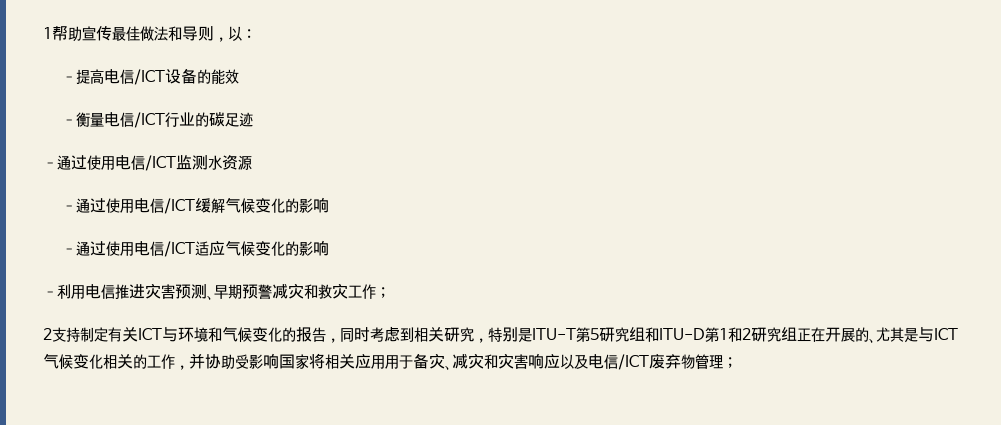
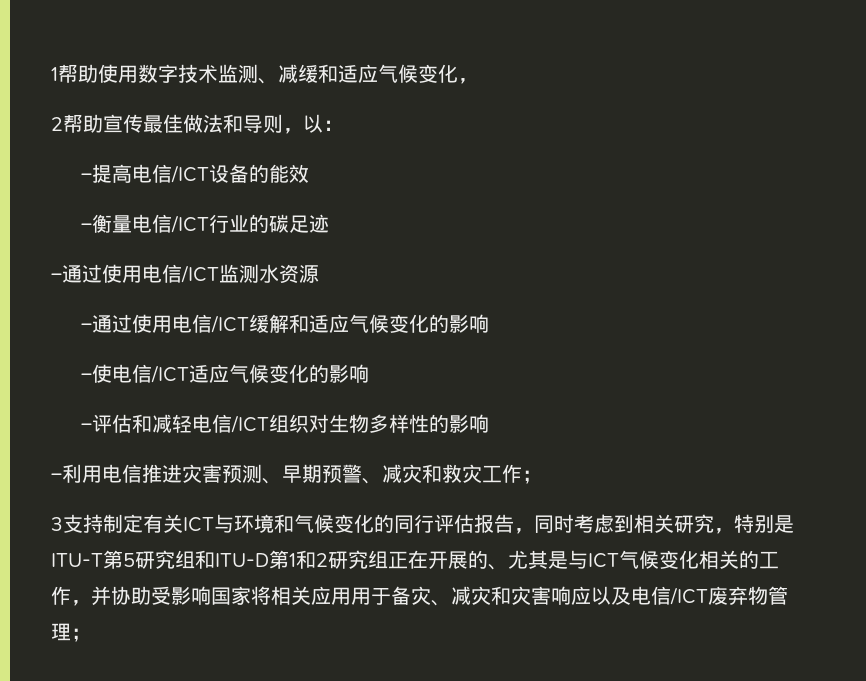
- 1帮助宣传最佳做法和导则，以：
+ 1帮助使用数字技术监测、减缓和适应气候变化，
+ 2帮助宣传最佳做法和导则，以：
- –通过使用电信/ICT缓解气候变化的影响
- –通过使用电信/ICT适应气候变化的影响
+ –通过使用电信/ICT缓解和适应气候变化的影响
+ –使电信/ICT适应气候变化的影响
+ –评估和减轻电信/ICT组织对生物多样性的影响
- –利用电信推进灾害预测、早期预警减灾和救灾工作；
+ –利用电信推进灾害预测、早期预警、减灾和救灾工作；
- 2支持制定有关ICT与环境和气候变化的报告，同时考虑到相关研究，特别是ITU-T第5研究组和ITU-D第1和2研究组正在开展的、尤其是与ICT气候变化相关的工作，并协助受影响国家将相关应用用于备灾、减灾和灾害响应以及电信/ICT废弃物管理；
+ 3支持制定有关ICT与环境和气候变化的同行评估报告，同时考虑到相关研究，特别是ITU-T第5研究组和ITU-D第1和2研究组正在开展的、尤其是与ICT气候变化相关的工作，并协助受影响国家将相关应用用于备灾、减灾和灾害响应以及电信/ICT废弃物管理；

